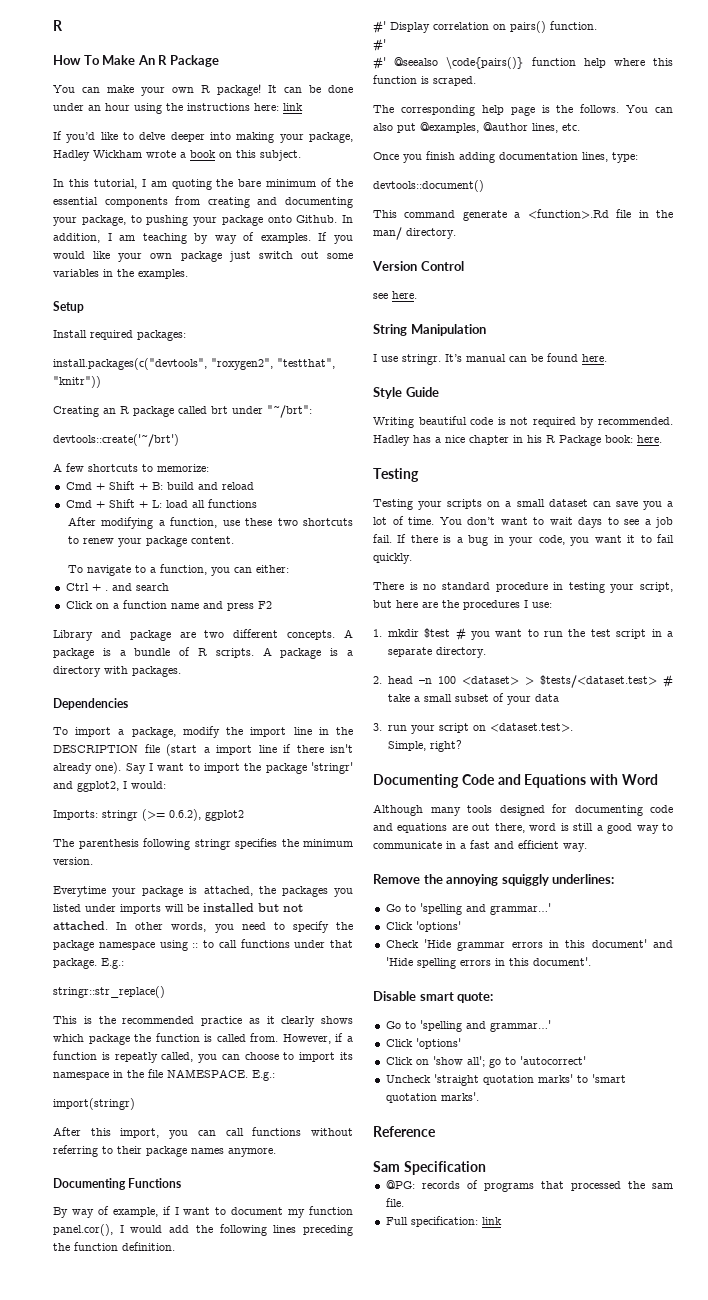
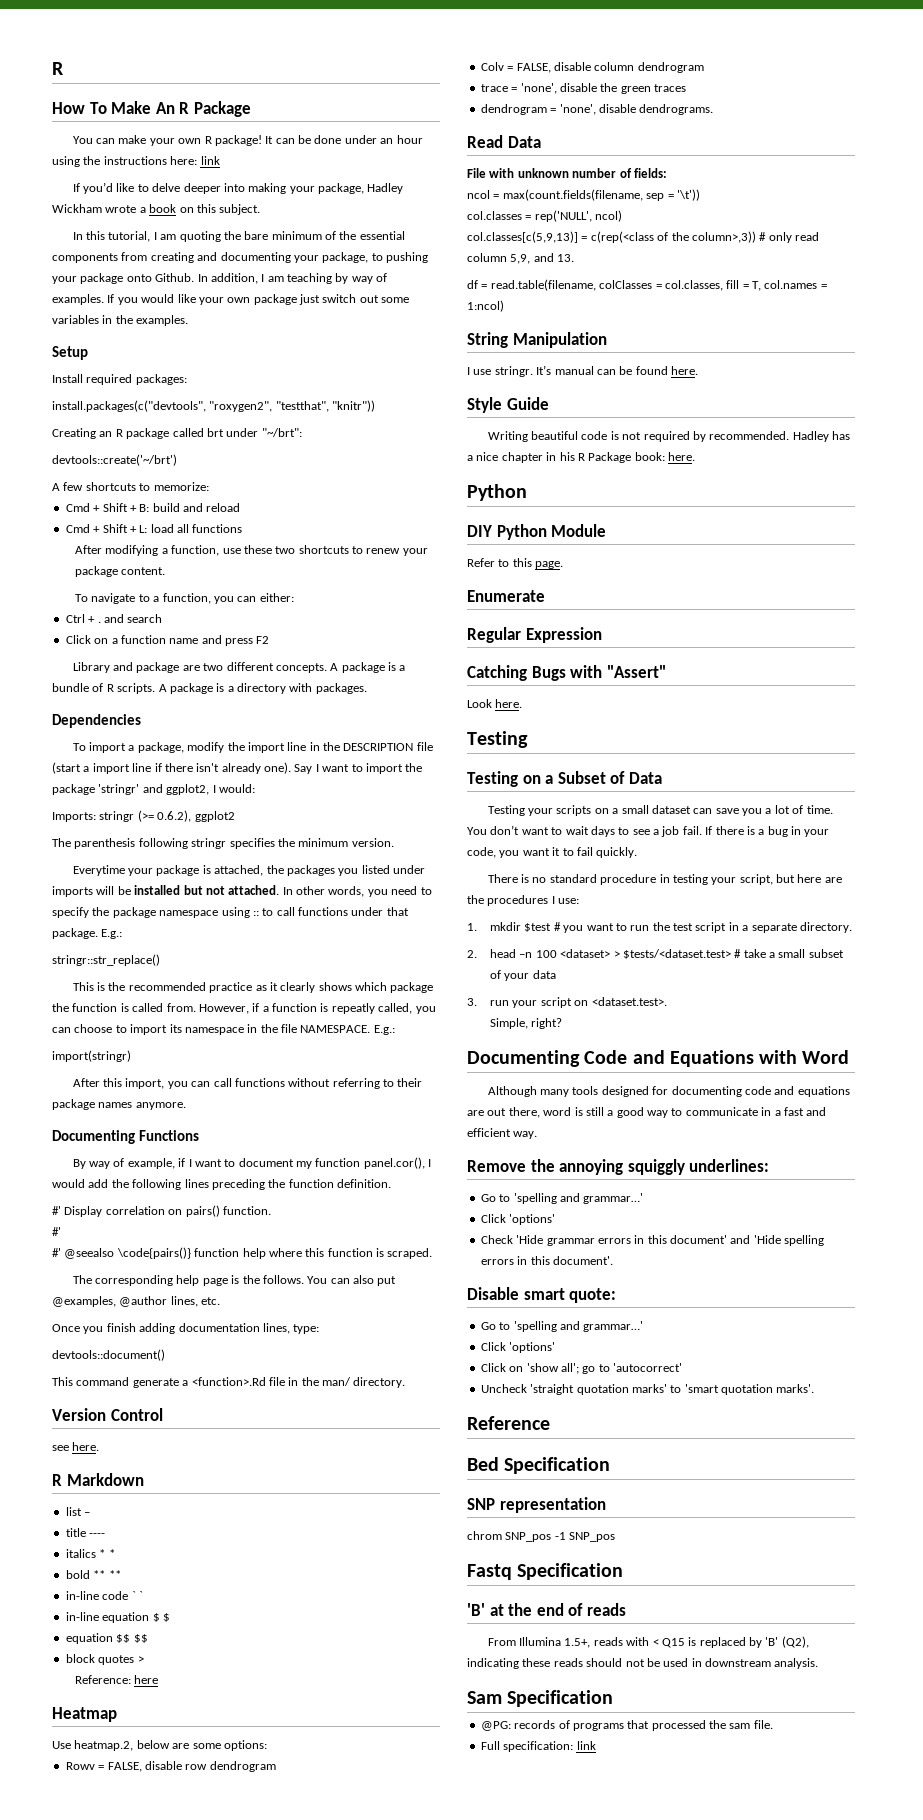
+ R Markdown
+ list –
+ title ----
+ italics * *
+ bold ** **
+ in-line code ` `
+ in-line equation $ $
+ equation $$ $$
+ block quotes >
+ Reference: here
+ Heatmap
+ Use heatmap.2, below are some options:
+ Rowv = FALSE, disable row dendrogram
+ Colv = FALSE, disable column dendrogram
+ trace = 'none', disable the green traces
+ dendrogram = 'none', disable dendrograms.
+ Read Data
+ File with unknown number of fields:
+ ncol = max(count.fields(filename, sep = '\t'))
+ col.classes = rep('NULL', ncol)
+ col.classes[c(5,9,13)] = c(rep(<class of the column>,3)) # only read column 5,9, and 13.
+ df = read.table(filename, colClasses = col.classes, fill = T, col.names = 1:ncol)
  Hadley has a nice chapter in his R Package book: here.
+ Python
+ DIY Python Module
+ Refer to this page.
+ Enumerate
+ Regular Expression
+ Catching Bugs with "Assert"
+ Look here.
  Testing
+ Testing on a Subset of Data
+ Bed Specification
+ SNP representation
+ chrom SNP_pos -1 SNP_pos
+ Fastq Specification
+ 'B' at the end of reads
+ From Illumina 1.5+, reads with < Q15 is replaced by 'B' (Q2), indicating these reads should not be used in downstream analysis.

